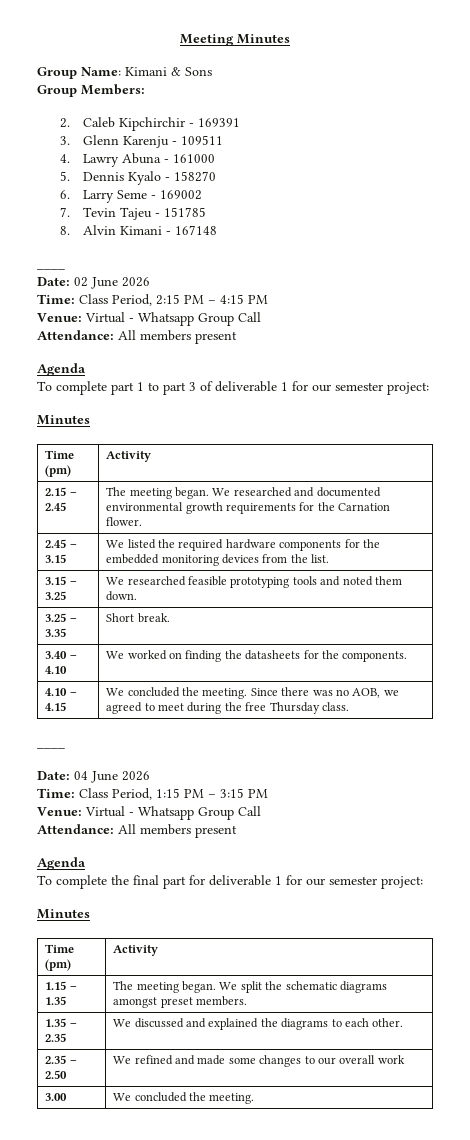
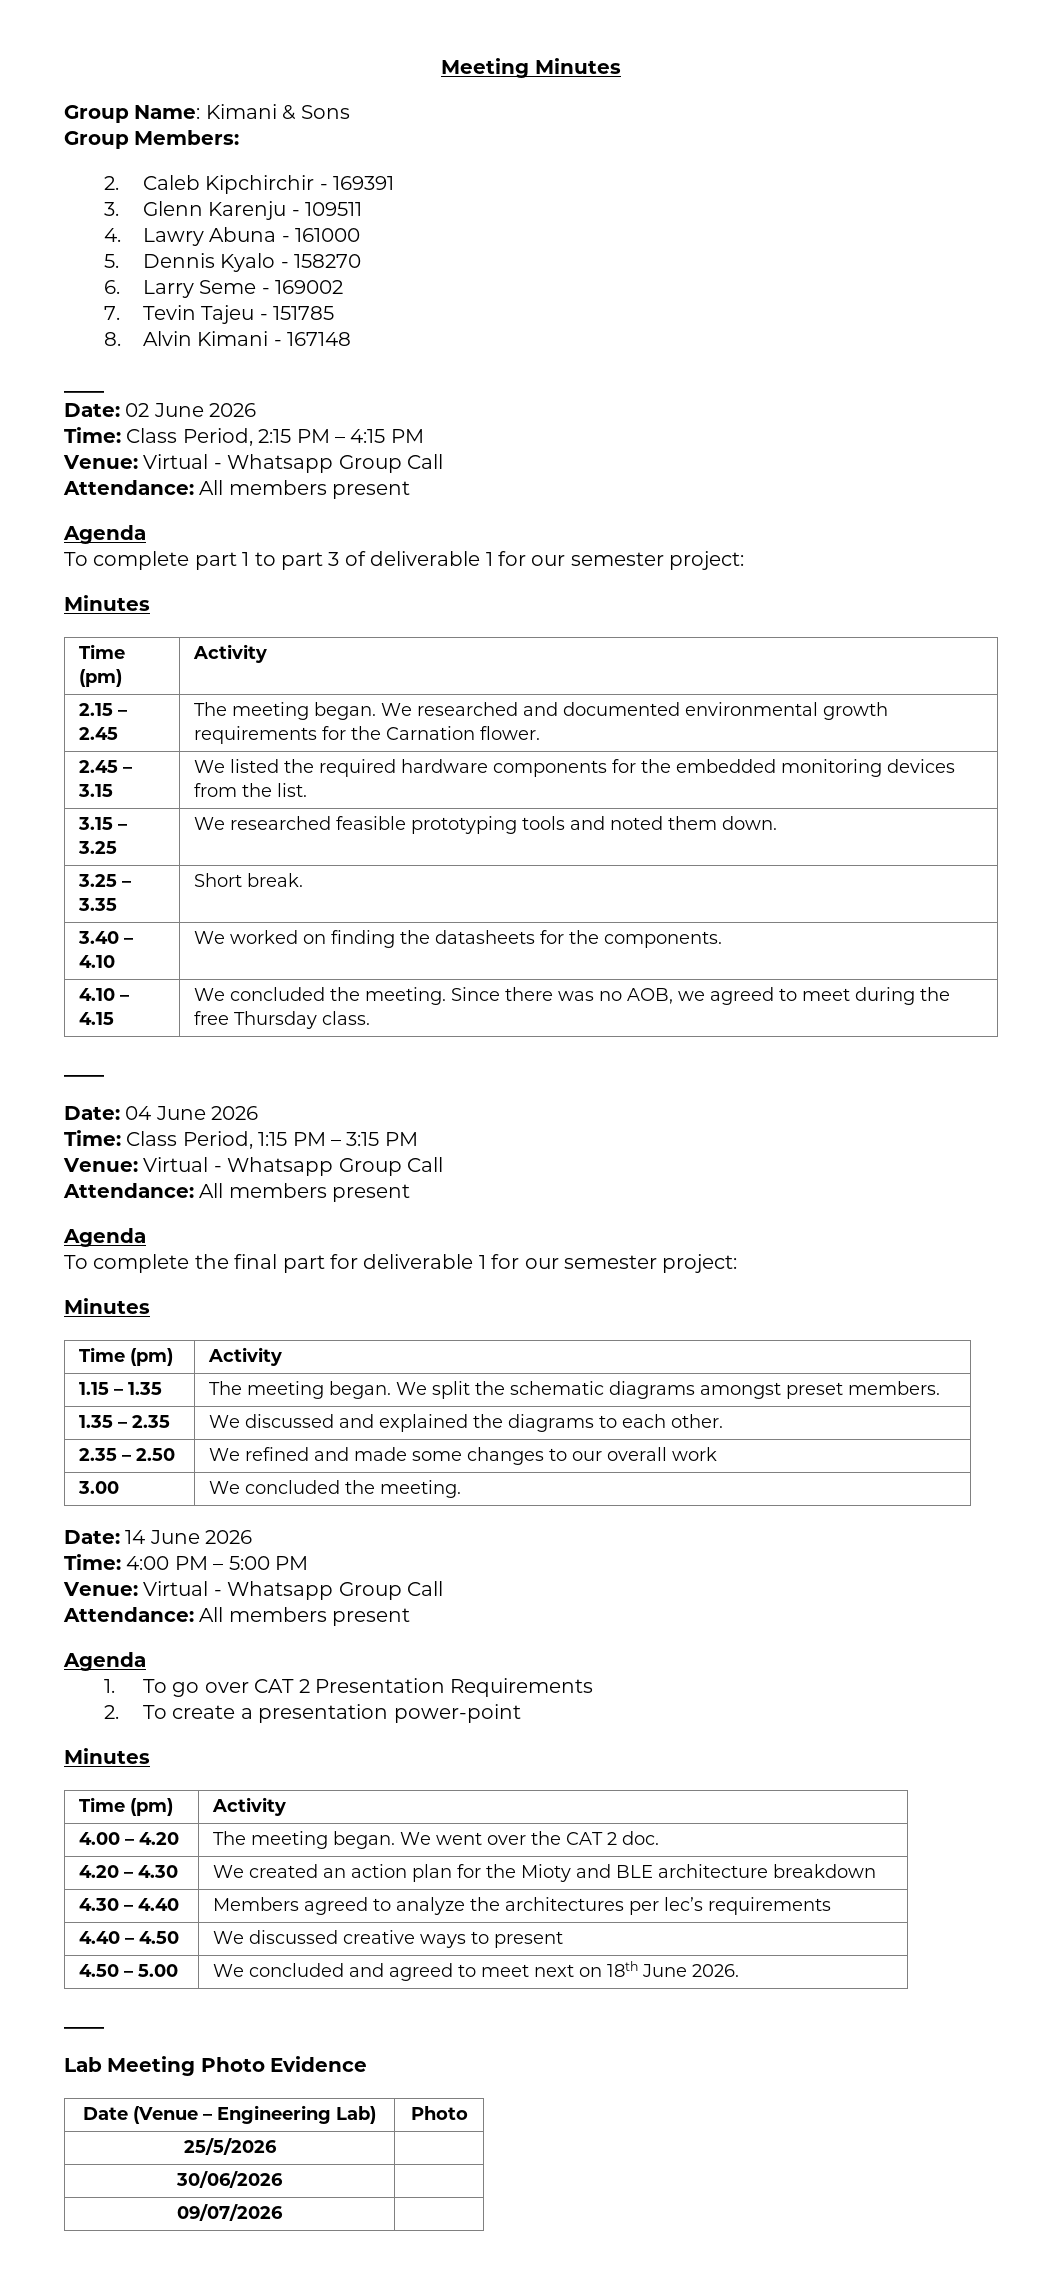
+ Date: 14 June 2026
+ Time: 4:00 PM – 5:00 PM
+ Venue: Virtual - Whatsapp Group Call
+ Attendance: All members present
+ Agenda
+ 1. To go over CAT 2 Presentation Requirements
+ 2. To create a presentation power-point
+ Minutes
+ Time (pm) | Activity
+ 4.00 – 4.20 | The meeting began. We went over the CAT 2 doc.
+ 4.20 – 4.30 | We created an action plan for the Mioty and BLE architecture breakdown
+ 4.30 – 4.40 | Members agreed to analyze the architectures per lec’s requirements
+ 4.40 – 4.50 | We discussed creative ways to present
+ 4.50 – 5.00 | We concluded and agreed to meet next on 18th June 2026.
+ ____
+ Lab Meeting Photo Evidence
+ Date (Venue – Engineering Lab) | Photo
+ 25/5/2026 |
+ 30/06/2026 |
+ 09/07/2026 |

